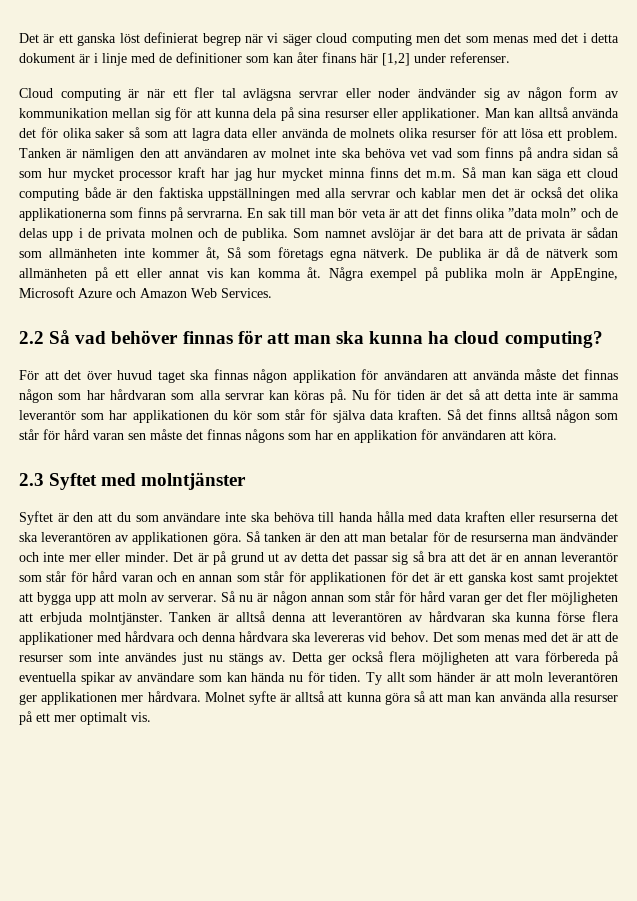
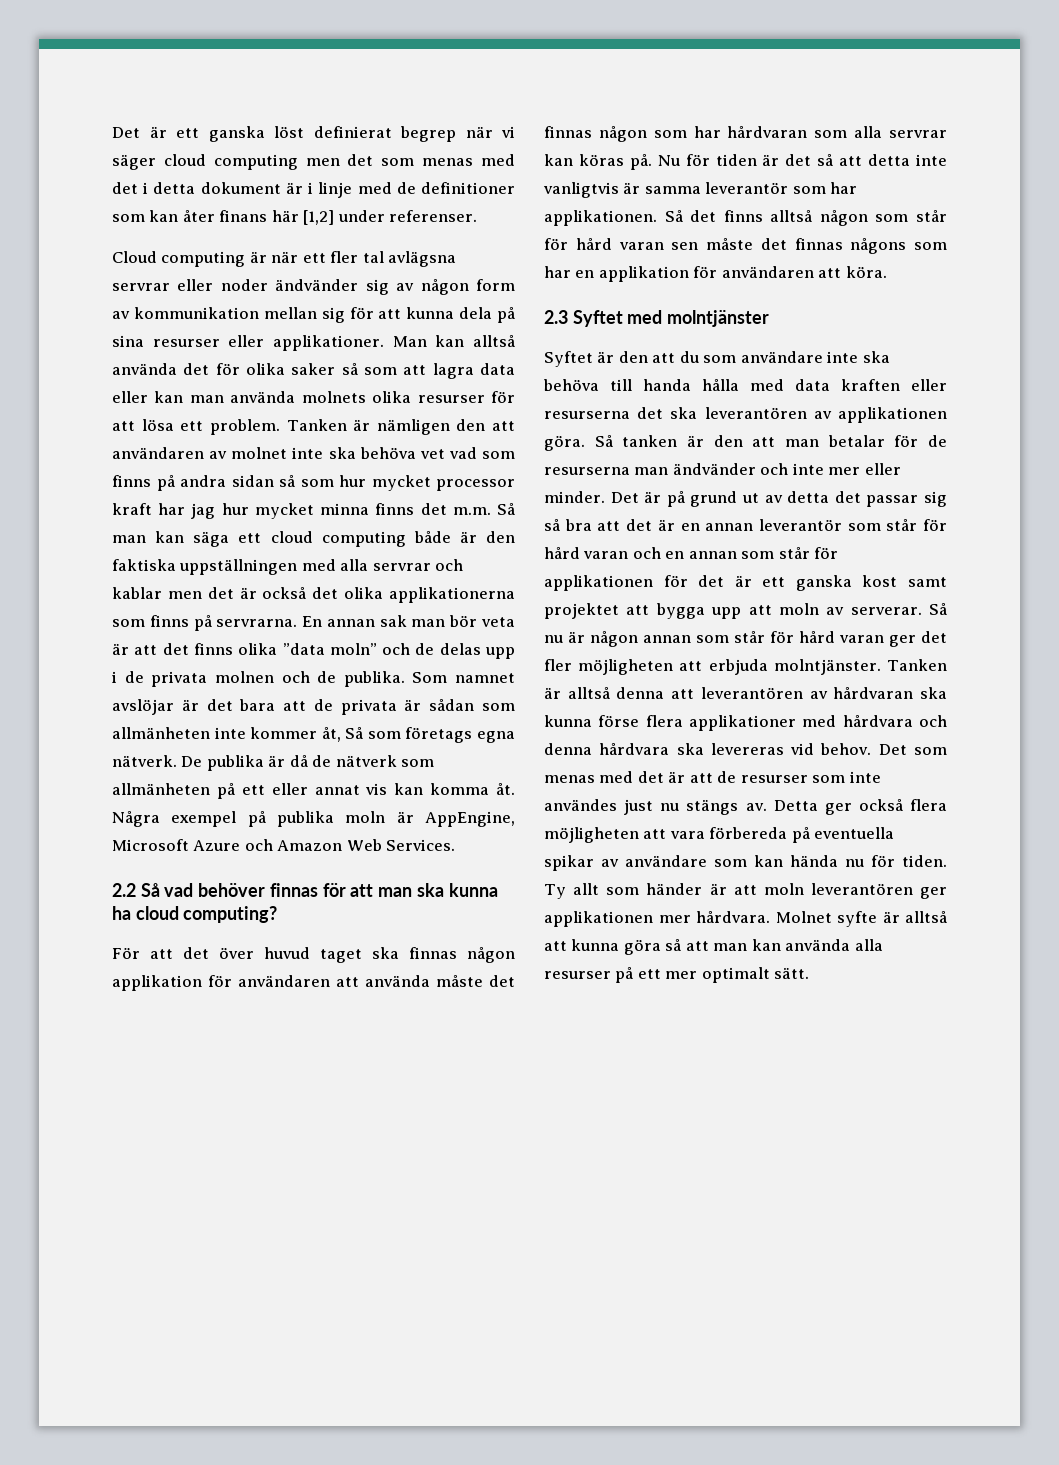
- Man kan alltså använda det för olika saker så som att lagra data eller använda de molnets olika resurser för att lösa ett problem.
+ Man kan alltså använda det för olika saker så som att lagra data eller kan man använda molnets olika resurser för att lösa ett problem.
- En sak till man bör veta är att det finns olika ”data moln” och de delas upp i de privata molnen och de publika.
+ En annan sak man bör veta är att det finns olika ”data moln” och de delas upp i de privata molnen och de publika.
- Nu för tiden är det så att detta inte är samma leverantör som har applikationen du kör som står för själva data kraften.
+ Nu för tiden är det så att detta inte vanligtvis är samma leverantör som har applikationen.
- Molnet syfte är alltså att kunna göra så att man kan använda alla resurser på ett mer optimalt vis.
+ Molnet syfte är alltså att kunna göra så att man kan använda alla resurser på ett mer optimalt sätt.

